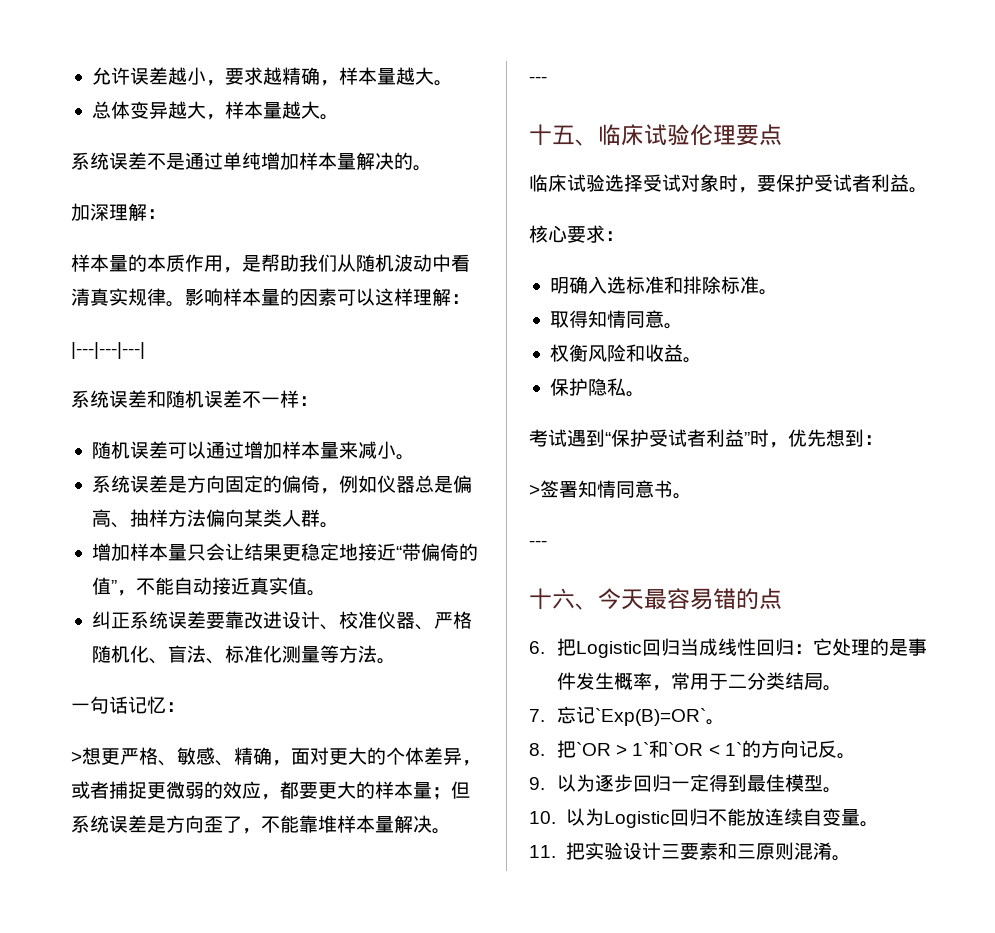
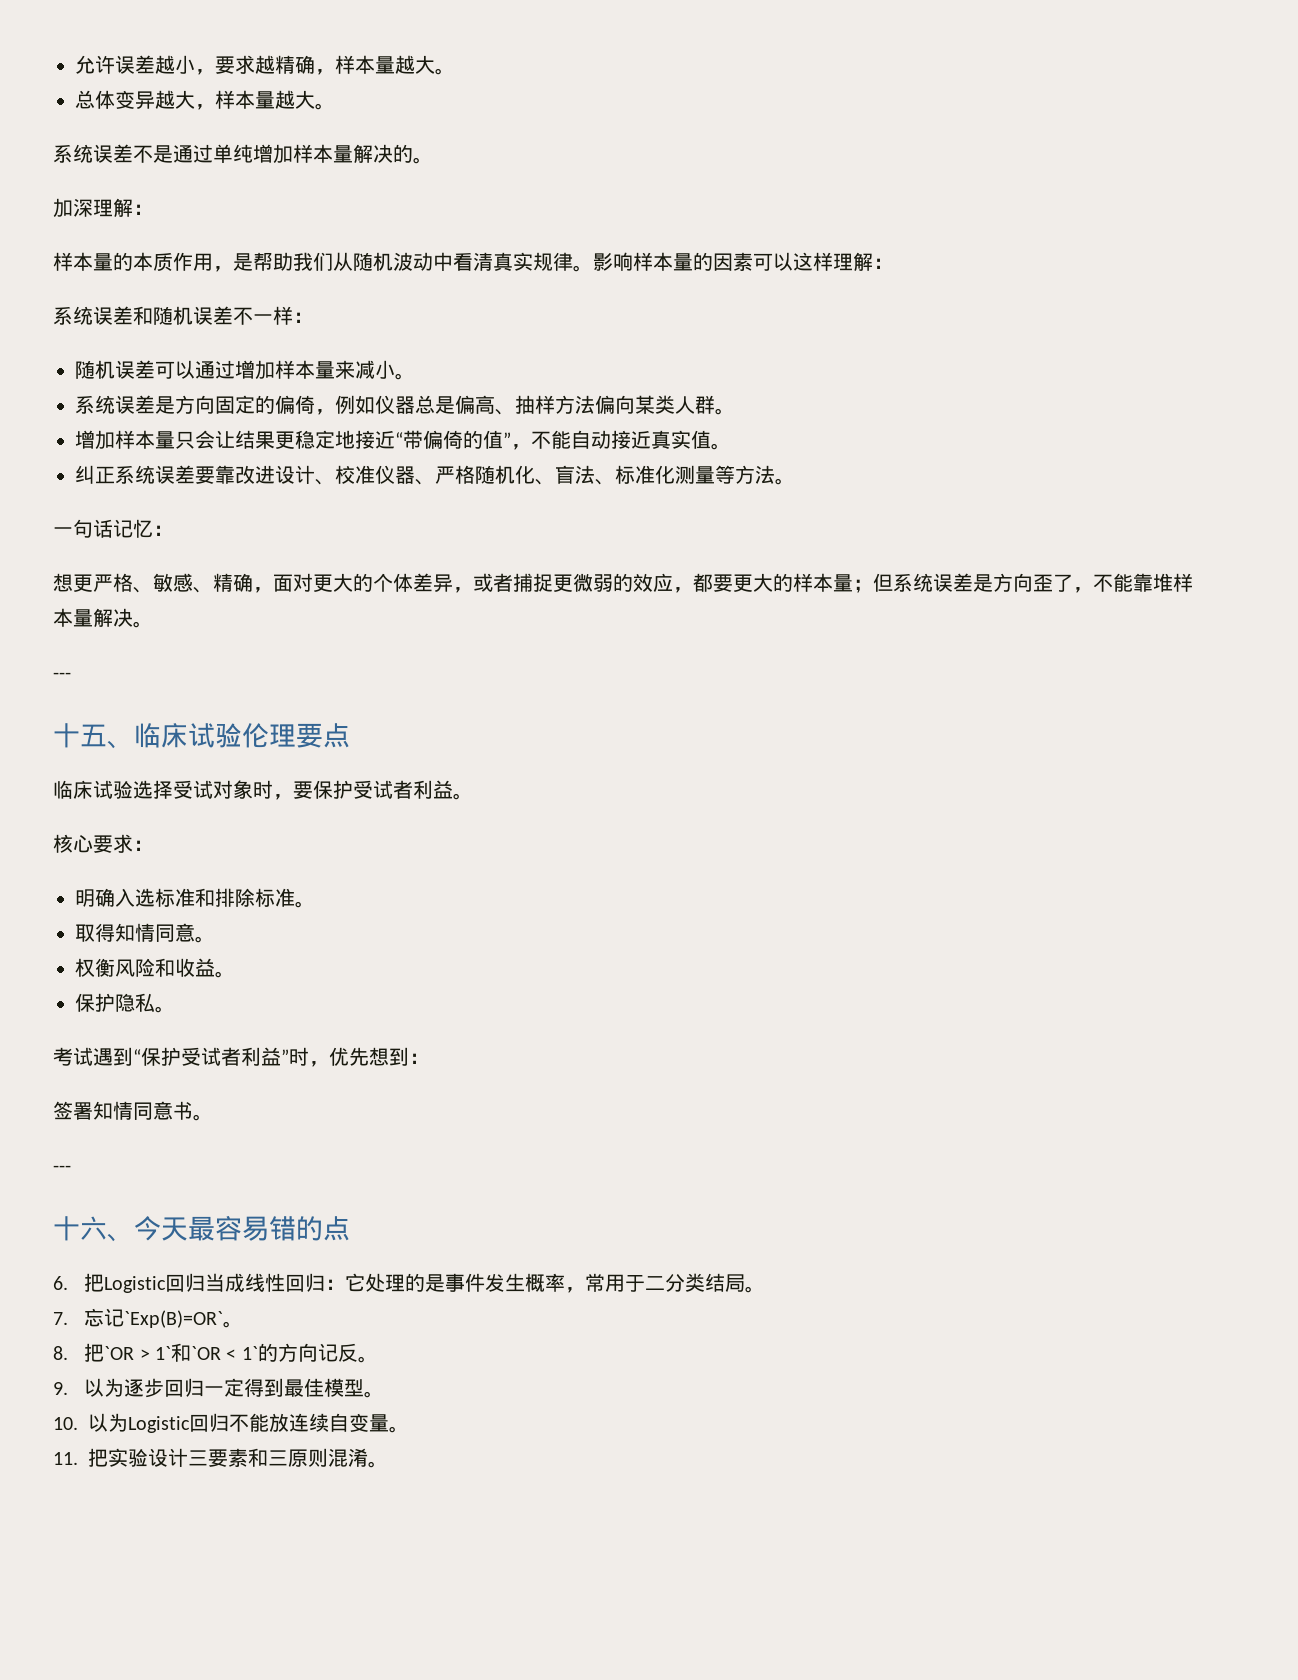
- |---|---|---|
- >想更严格、敏感、精确，面对更大的个体差异，或者捕捉更微弱的效应，都要更大的样本量；但系统误差是方向歪了，不能靠堆样本量解决。
+ 想更严格、敏感、精确，面对更大的个体差异，或者捕捉更微弱的效应，都要更大的样本量；但系统误差是方向歪了，不能靠堆样本量解决。
- >签署知情同意书。
+ 签署知情同意书。

